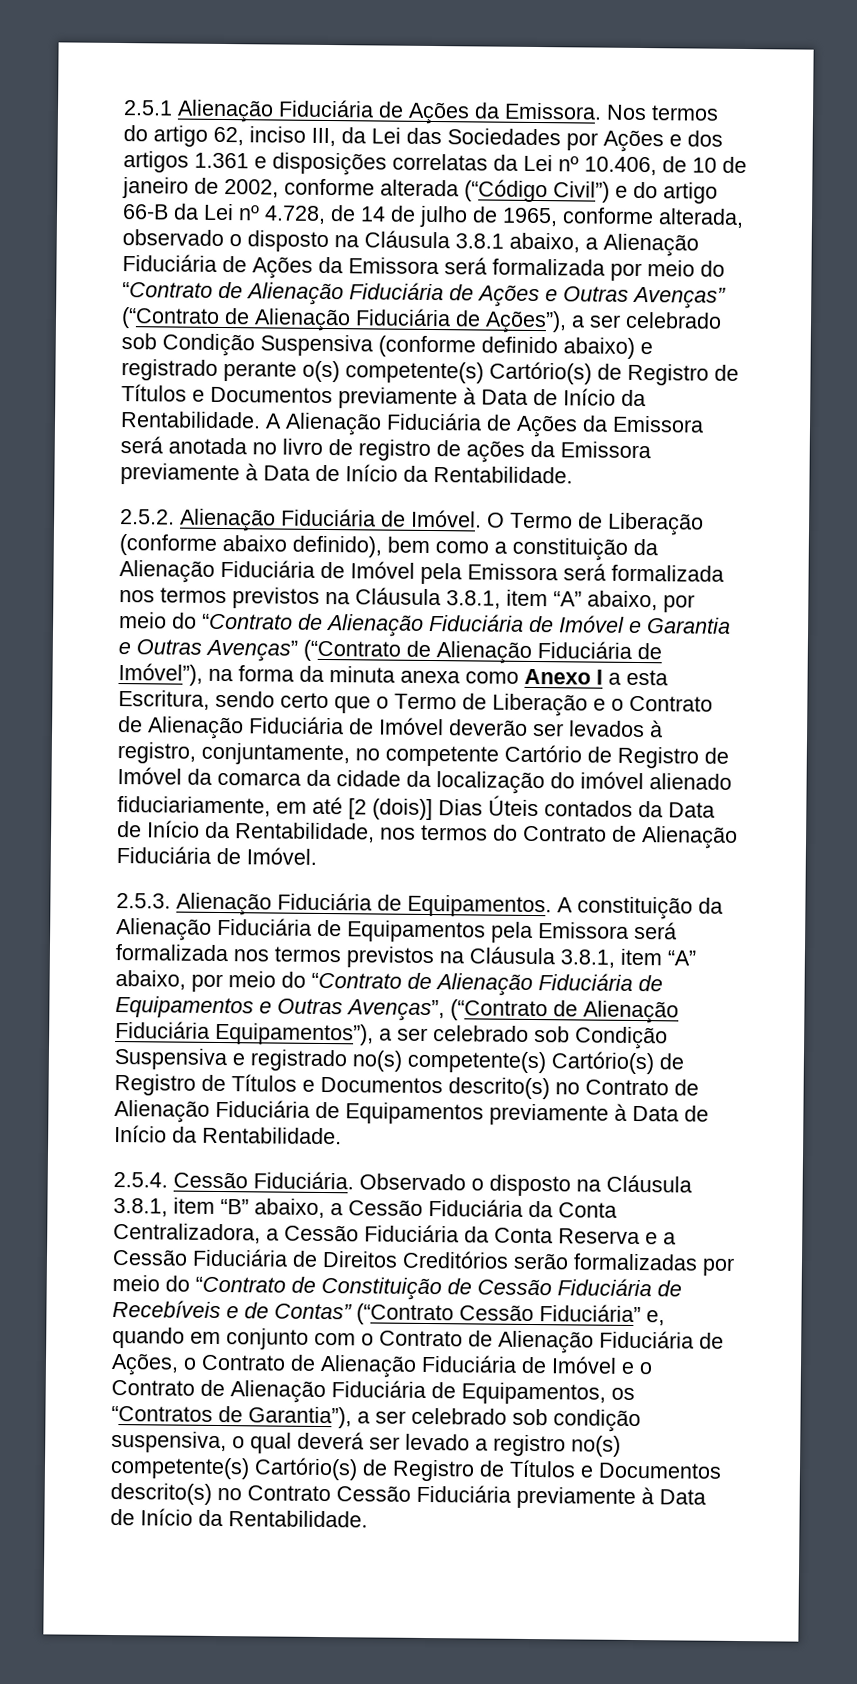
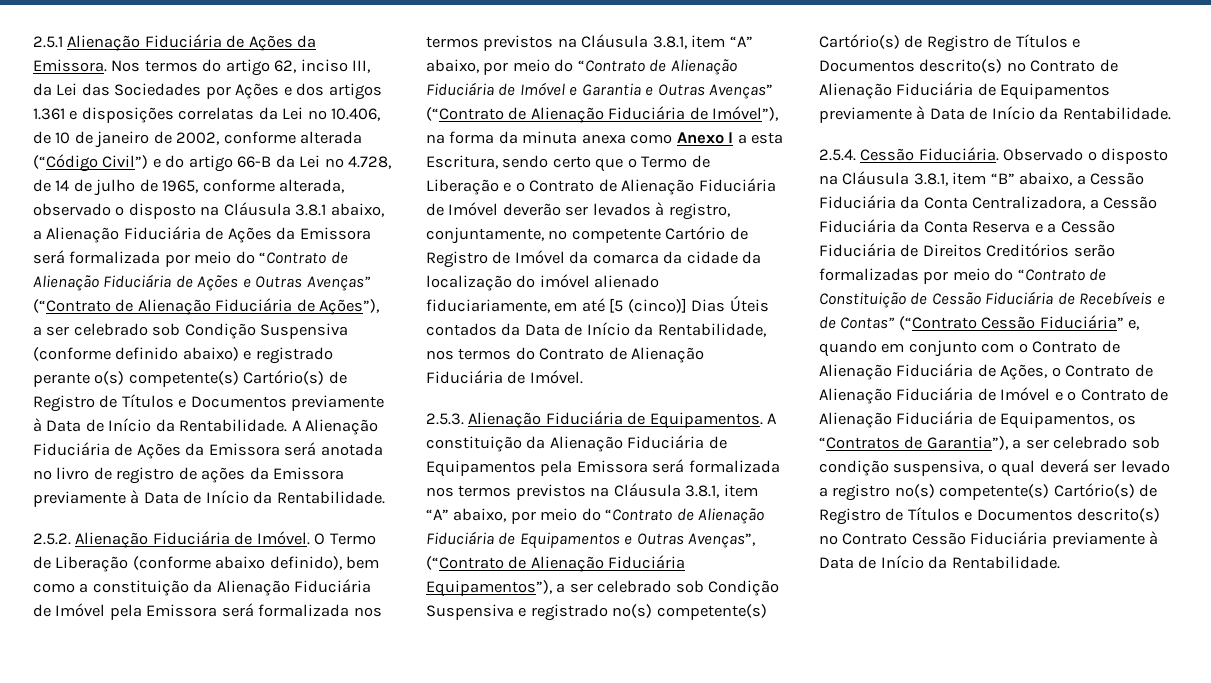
- O Termo de Liberação (conforme abaixo definido), bem como a constituição da Alienação Fiduciária de Imóvel pela Emissora será formalizada nos termos previstos na Cláusula 3.8.1, item “A” abaixo, por meio do “Contrato de Alienação Fiduciária de Imóvel e Garantia e Outras Avenças” (“Contrato de Alienação Fiduciária de Imóvel”), na forma da minuta anexa como Anexo I a esta Escritura, sendo certo que o Termo de Liberação e o Contrato de Alienação Fiduciária de Imóvel deverão ser levados à registro, conjuntamente, no competente Cartório de Registro de Imóvel da comarca da cidade da localização do imóvel alienado fiduciariamente, em até [2 (dois)] Dias Úteis contados da Data de Início da Rentabilidade, nos termos do Contrato de Alienação Fiduciária de Imóvel.
+ O Termo de Liberação (conforme abaixo definido), bem como a constituição da Alienação Fiduciária de Imóvel pela Emissora será formalizada nos termos previstos na Cláusula 3.8.1, item “A” abaixo, por meio do “Contrato de Alienação Fiduciária de Imóvel e Garantia e Outras Avenças” (“Contrato de Alienação Fiduciária de Imóvel”), na forma da minuta anexa como Anexo I a esta Escritura, sendo certo que o Termo de Liberação e o Contrato de Alienação Fiduciária de Imóvel deverão ser levados à registro, conjuntamente, no competente Cartório de Registro de Imóvel da comarca da cidade da localização do imóvel alienado fiduciariamente, em até [5 (cinco)] Dias Úteis contados da Data de Início da Rentabilidade, nos termos do Contrato de Alienação Fiduciária de Imóvel.

